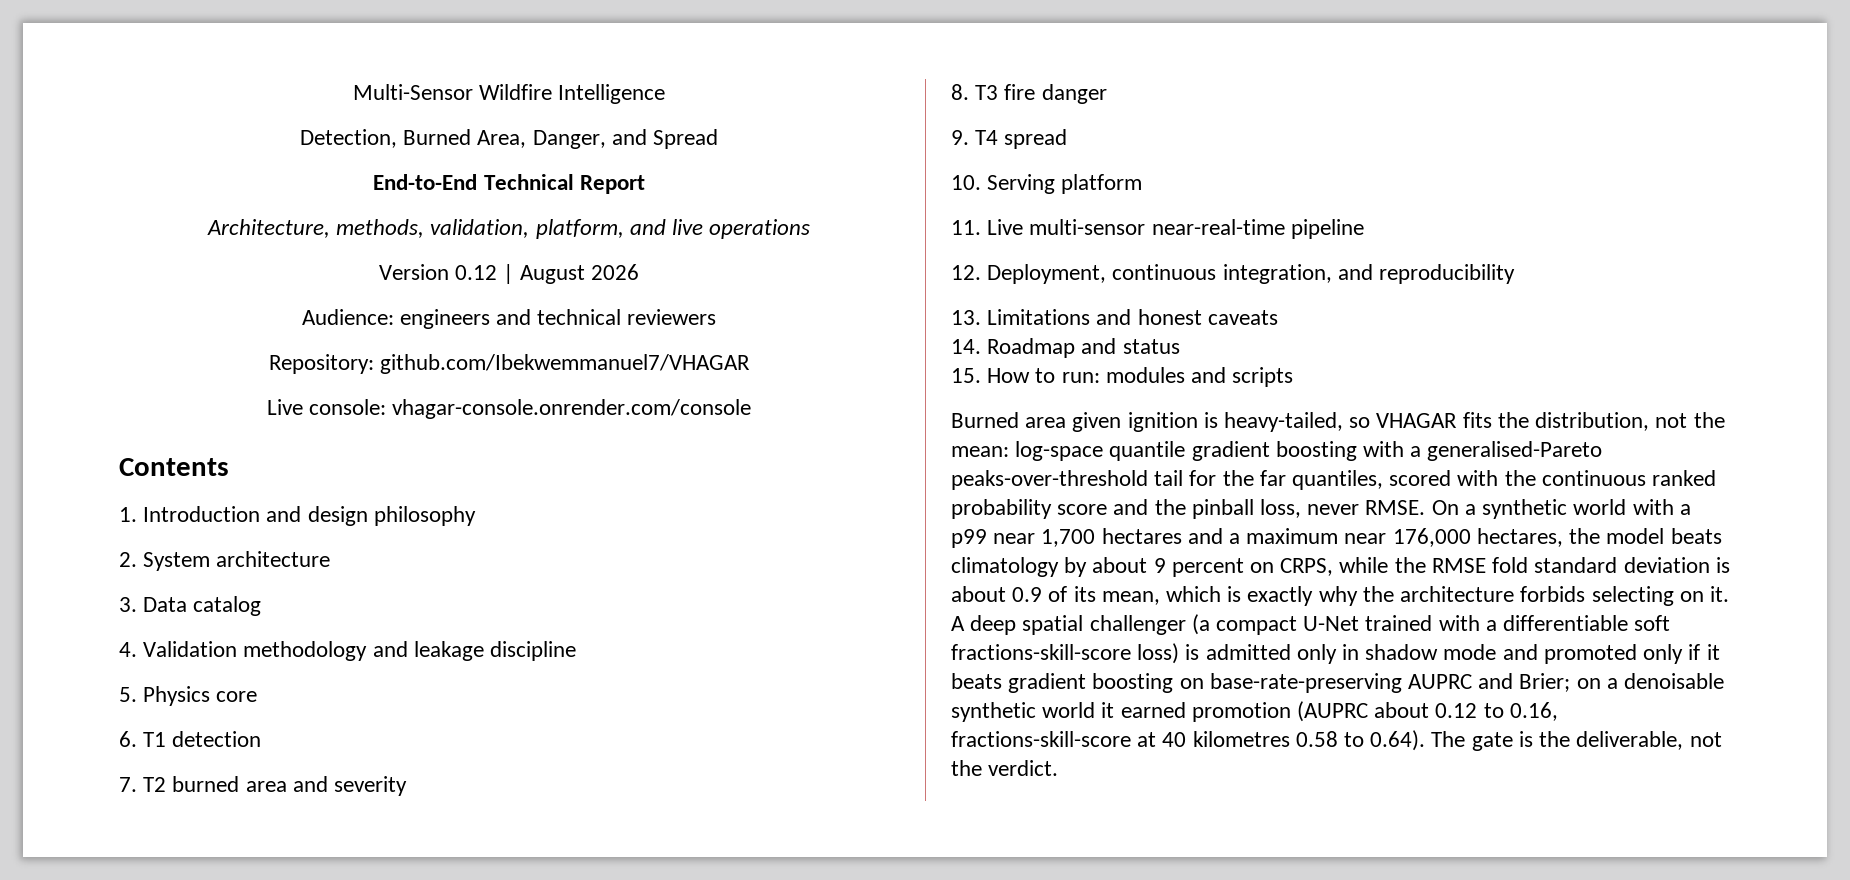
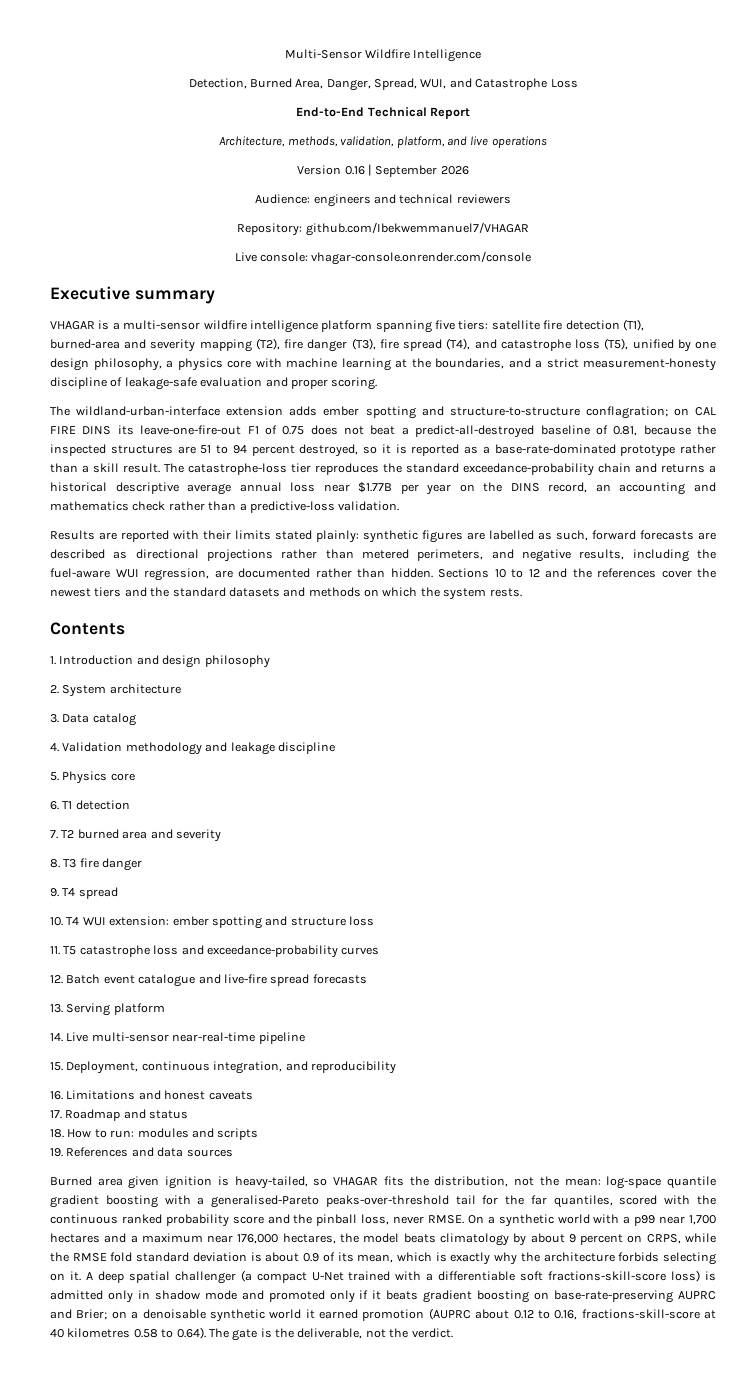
- Detection, Burned Area, Danger, and Spread
+ Detection, Burned Area, Danger, Spread, WUI, and Catastrophe Loss
- Version 0.12 | August 2026
+ Version 0.16 | September 2026
+ Executive summary
+ VHAGAR is a multi-sensor wildfire intelligence platform spanning five tiers: satellite fire detection (T1), burned-area and severity mapping (T2), fire danger (T3), fire spread (T4), and catastrophe loss (T5), unified by one design philosophy, a physics core with machine learning at the boundaries, and a strict measurement-honesty discipline of leakage-safe evaluation and proper scoring.
+ The wildland-urban-interface extension adds ember spotting and structure-to-structure conflagration; on CAL FIRE DINS its leave-one-fire-out F1 of 0.75 does not beat a predict-all-destroyed baseline of 0.81, because the inspected structures are 51 to 94 percent destroyed, so it is reported as a base-rate-dominated prototype rather than a skill result. The catastrophe-loss tier reproduces the standard exceedance-probability chain and returns a historical descriptive average annual loss near $1.77B per year on the DINS record, an accounting and mathematics check rather than a predictive-loss validation.
+ Results are reported with their limits stated plainly: synthetic figures are labelled as such, forward forecasts are described as directional projections rather than metered perimeters, and negative results, including the fuel-aware WUI regression, are documented rather than hidden. Sections 10 to 12 and the references cover the newest tiers and the standard datasets and methods on which the system rests.
- 10. Serving platform
+ 10. T4 WUI extension: ember spotting and structure loss
+ 11. T5 catastrophe loss and exceedance-probability curves
+ 12. Batch event catalogue and live-fire spread forecasts
+ 13. Serving platform
- 11. Live multi-sensor near-real-time pipeline
+ 14. Live multi-sensor near-real-time pipeline
- 12. Deployment, continuous integration, and reproducibility
+ 15. Deployment, continuous integration, and reproducibility
- 13. Limitations and honest caveats
+ 16. Limitations and honest caveats
- 14. Roadmap and status
+ 17. Roadmap and status
- 15. How to run: modules and scripts
+ 18. How to run: modules and scripts
+ 19. References and data sources

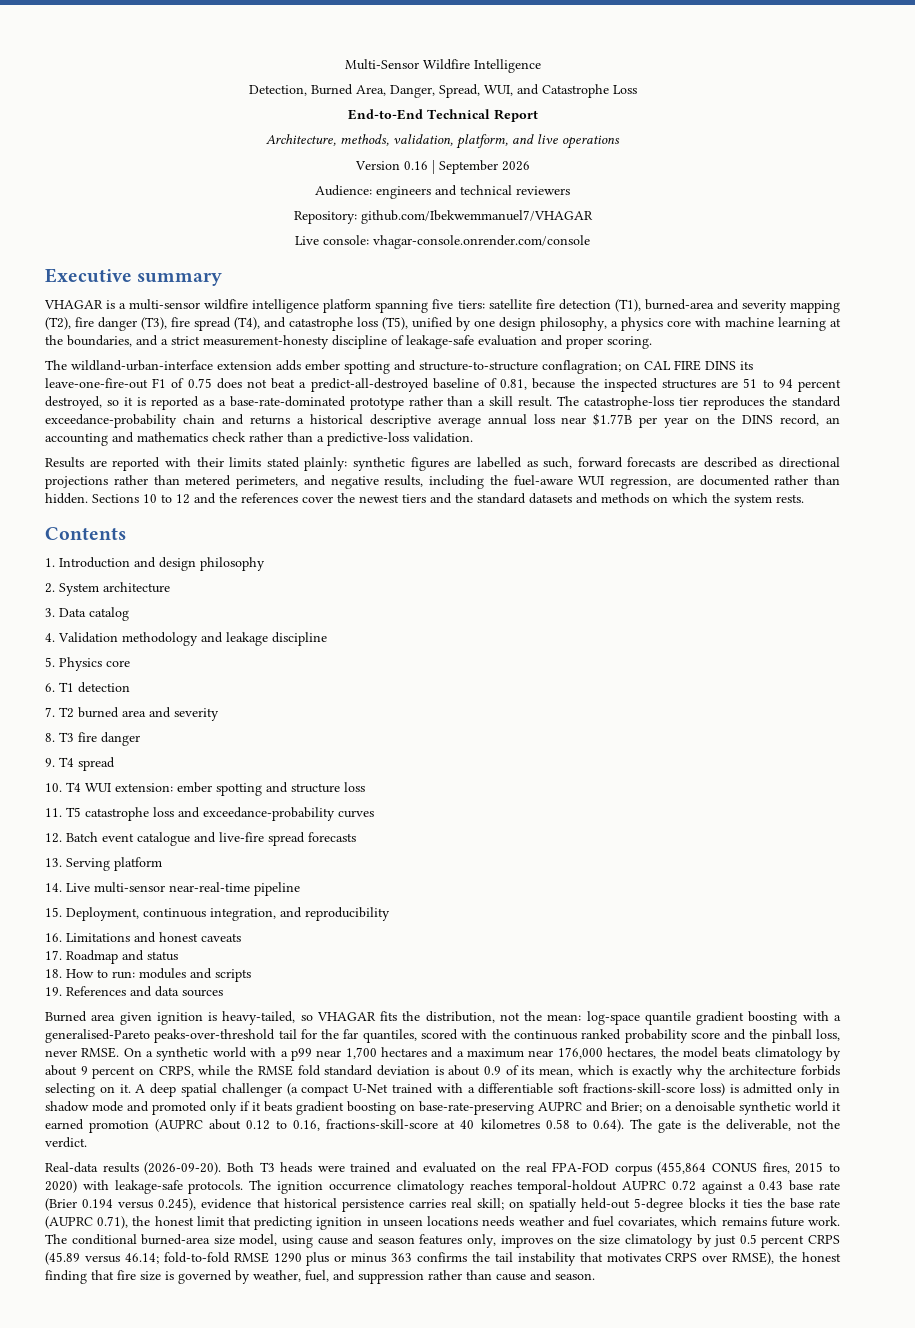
+ Real-data results (2026-09-20). Both T3 heads were trained and evaluated on the real FPA-FOD corpus (455,864 CONUS fires, 2015 to 2020) with leakage-safe protocols. The ignition occurrence climatology reaches temporal-holdout AUPRC 0.72 against a 0.43 base rate (Brier 0.194 versus 0.245), evidence that historical persistence carries real skill; on spatially held-out 5-degree blocks it ties the base rate (AUPRC 0.71), the honest limit that predicting ignition in unseen locations needs weather and fuel covariates, which remains future work. The conditional burned-area size model, using cause and season features only, improves on the size climatology by just 0.5 percent CRPS (45.89 versus 46.14; fold-to-fold RMSE 1290 plus or minus 363 confirms the tail instability that motivates CRPS over RMSE), the honest finding that fire size is governed by weather, fuel, and suppression rather than cause and season.

